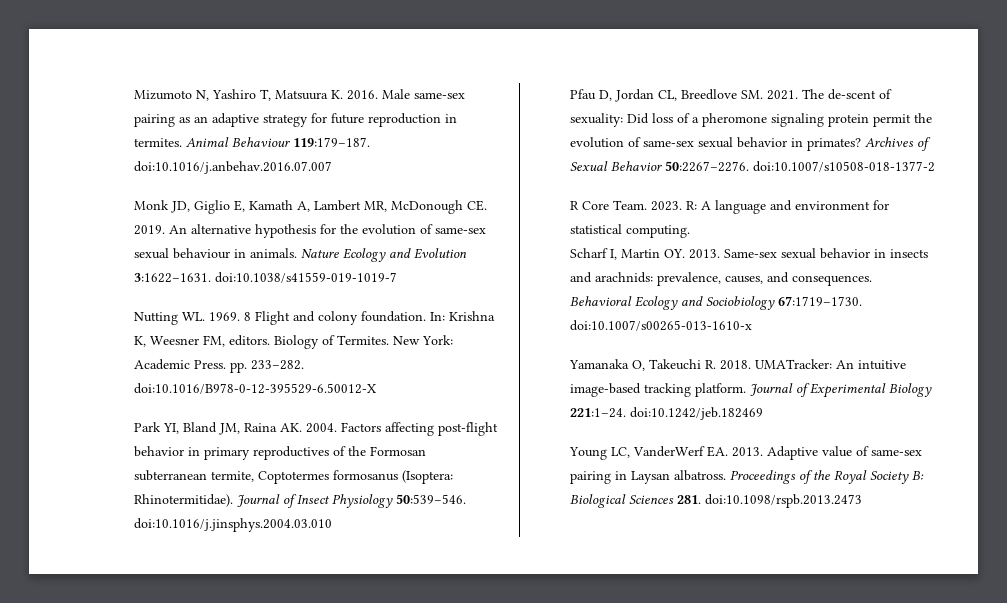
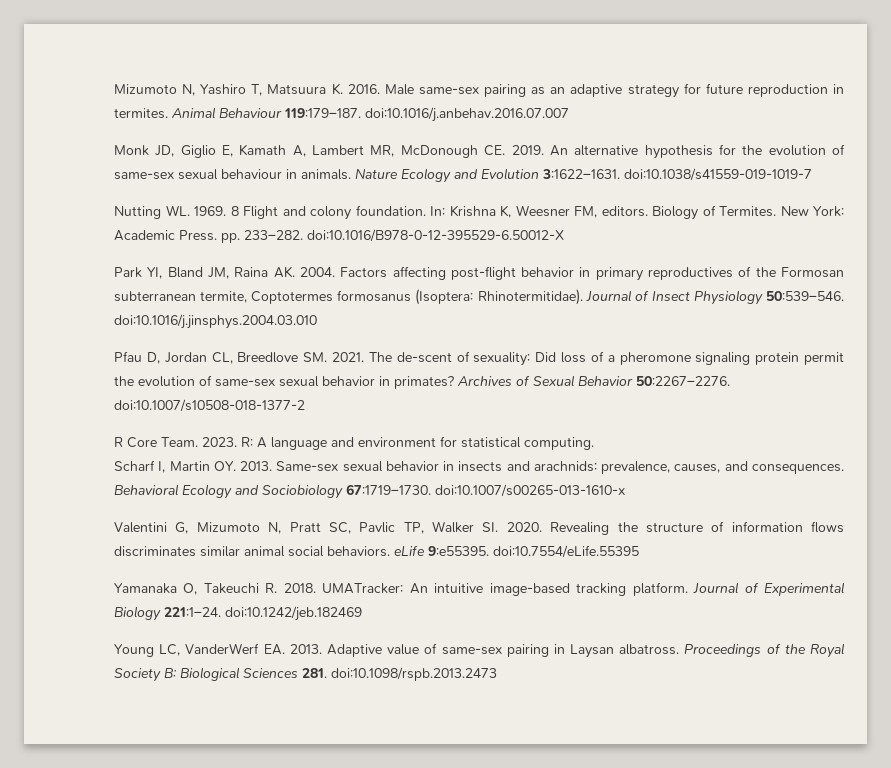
+ Valentini G, Mizumoto N, Pratt SC, Pavlic TP, Walker SI. 2020. Revealing the structure of information flows discriminates similar animal social behaviors. eLife 9:e55395. doi:10.7554/eLife.55395

